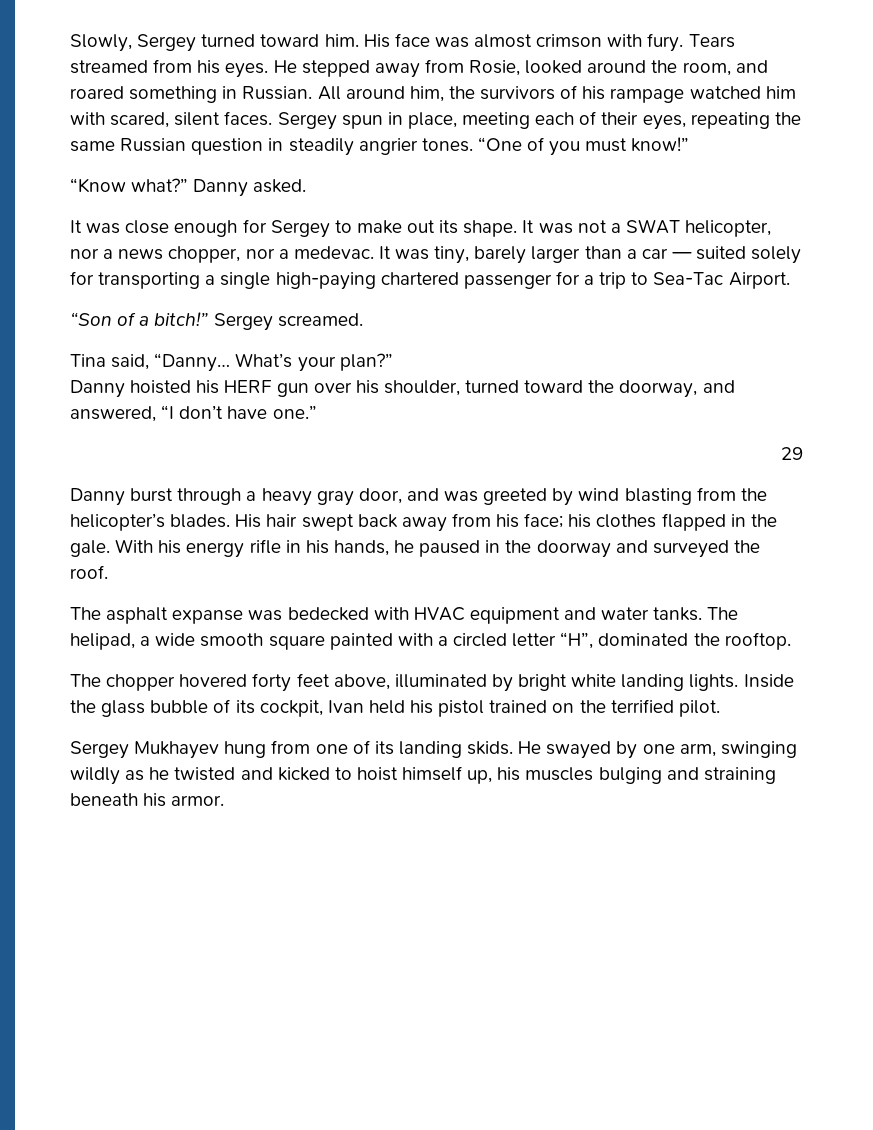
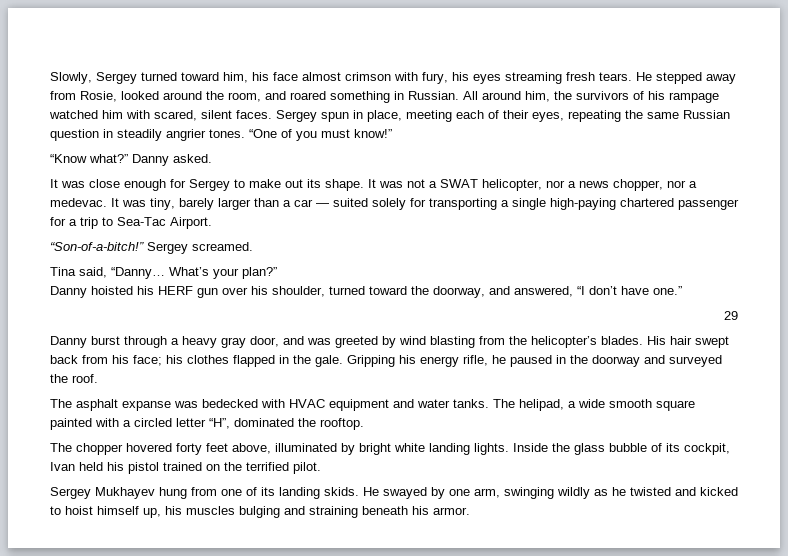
- Slowly, Sergey turned toward him. His face was almost crimson with fury. Tears streamed from his eyes.
+ Slowly, Sergey turned toward him, his face almost crimson with fury, his eyes streaming fresh tears.
- “Son of a bitch!”
+ “Son-of-a-bitch!”
- His hair swept back away from his face; his clothes flapped in the gale.
+ His hair swept back from his face; his clothes flapped in the gale.
- With his energy rifle in his hands, he paused in the doorway and surveyed the roof.
+ Gripping his energy rifle, he paused in the doorway and surveyed the roof.

